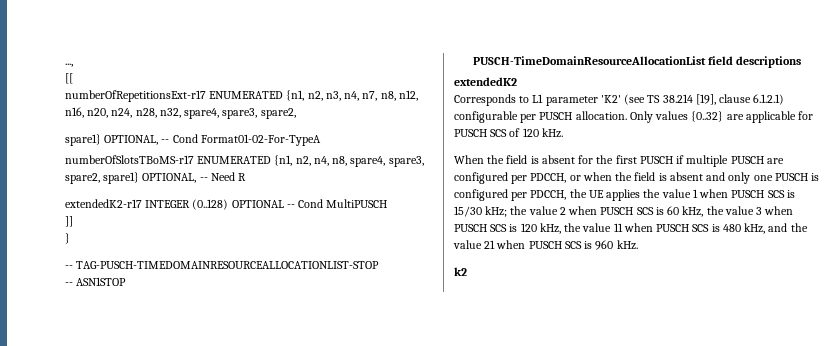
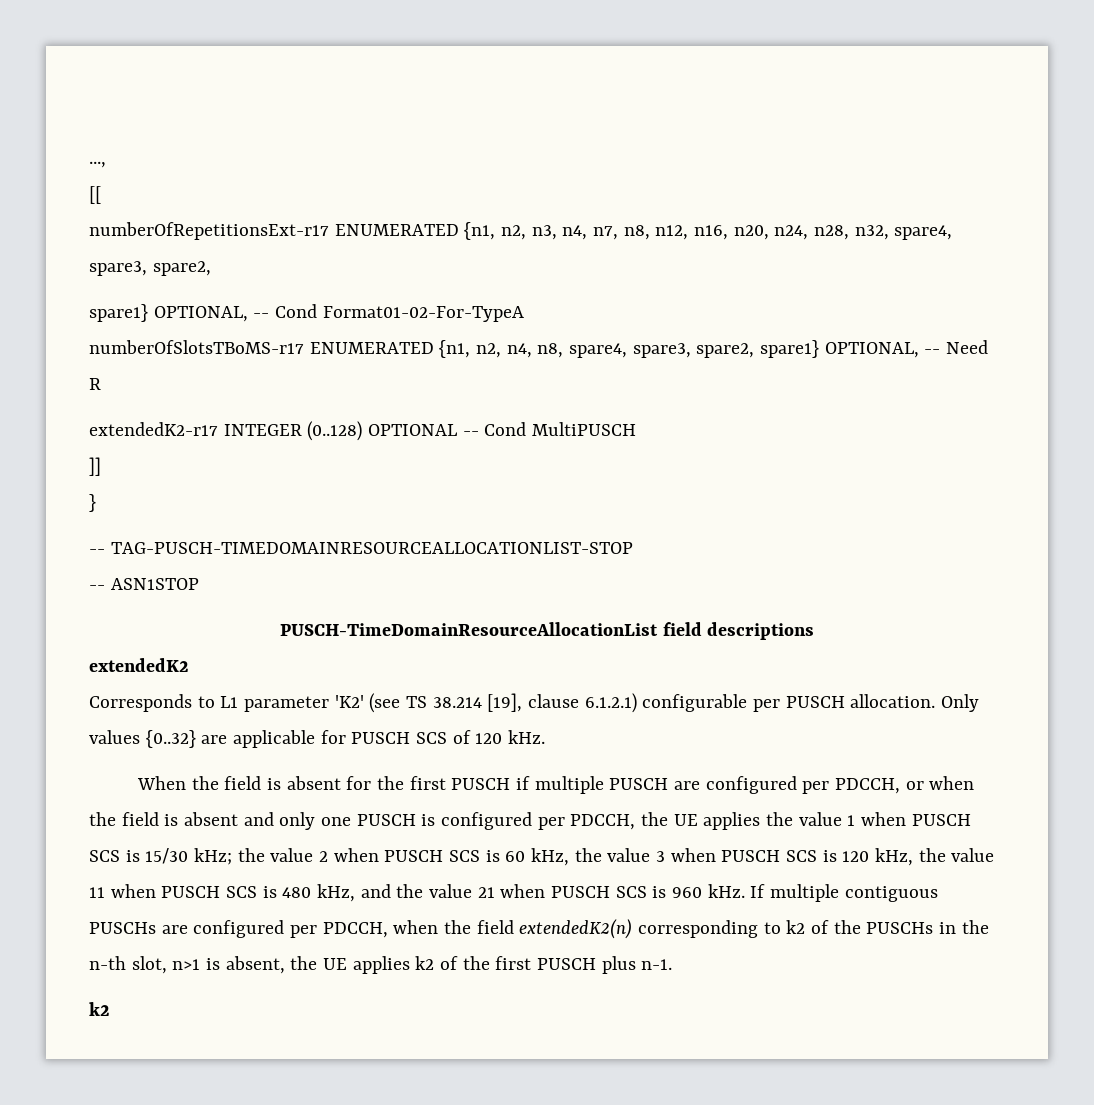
+ If multiple contiguous PUSCHs are configured per PDCCH, when the field extendedK2(n) corresponding to k2 of the PUSCHs in the n-th slot, n>1 is absent, the UE applies k2 of the first PUSCH plus n-1.

